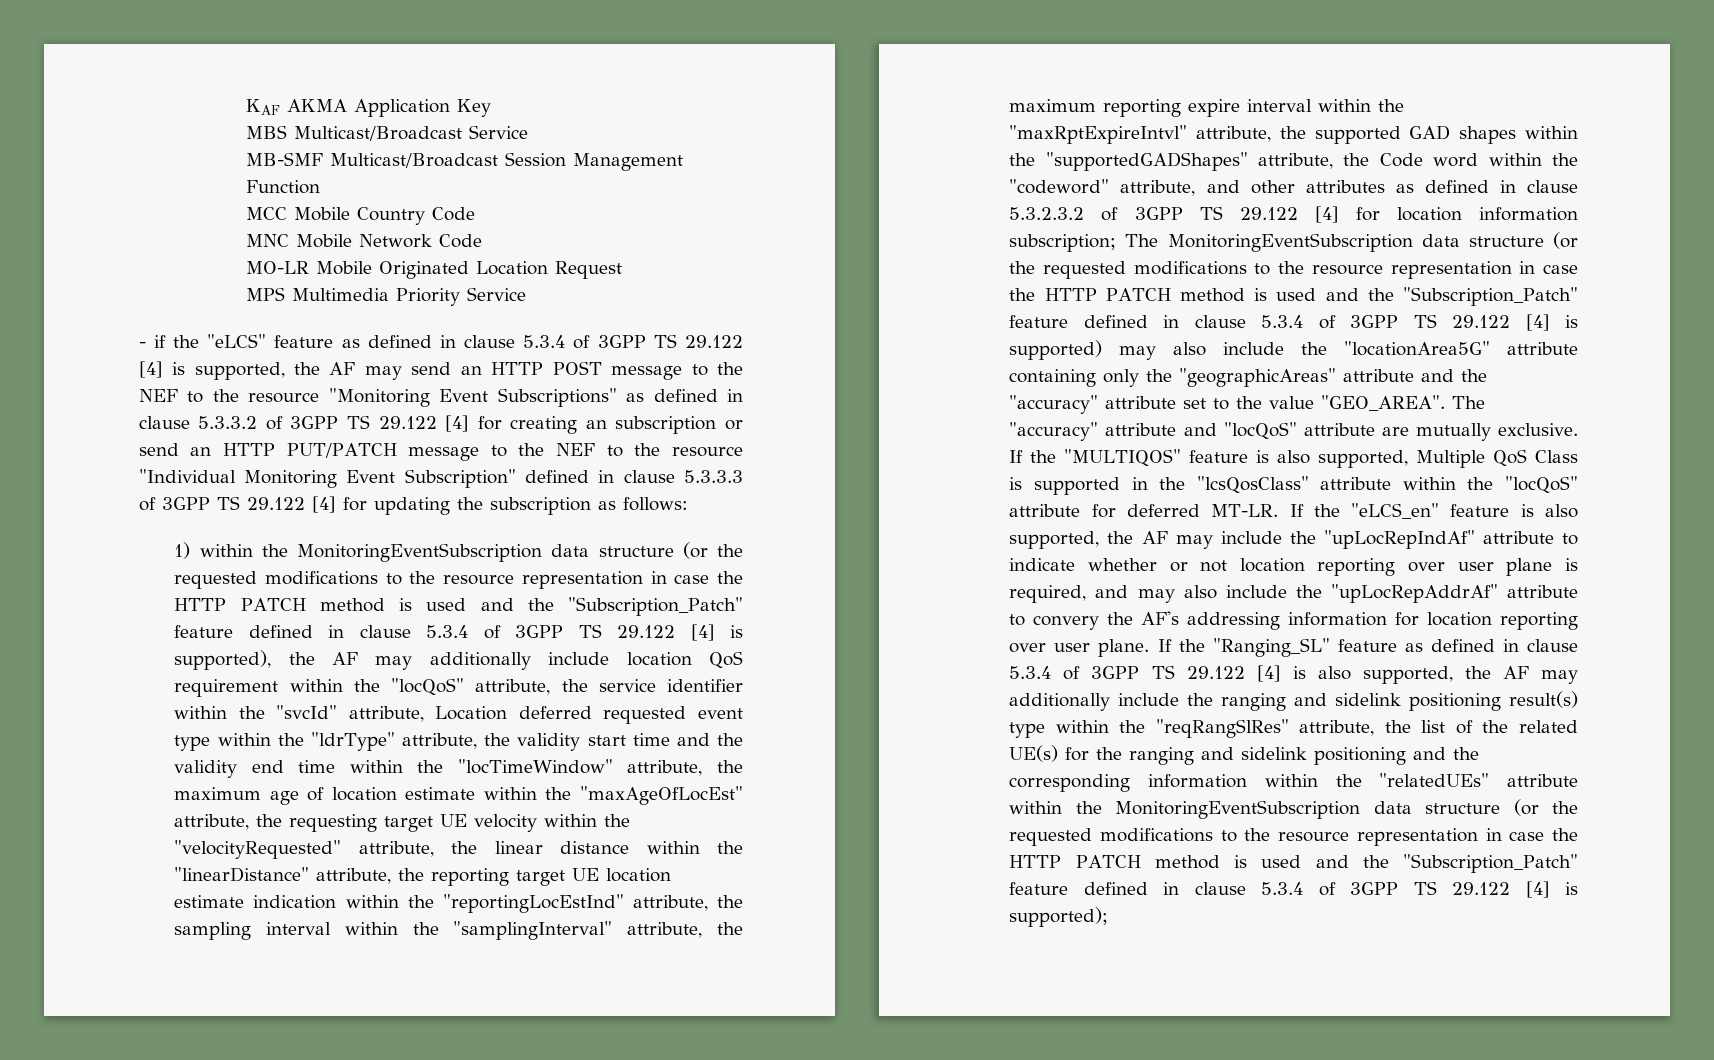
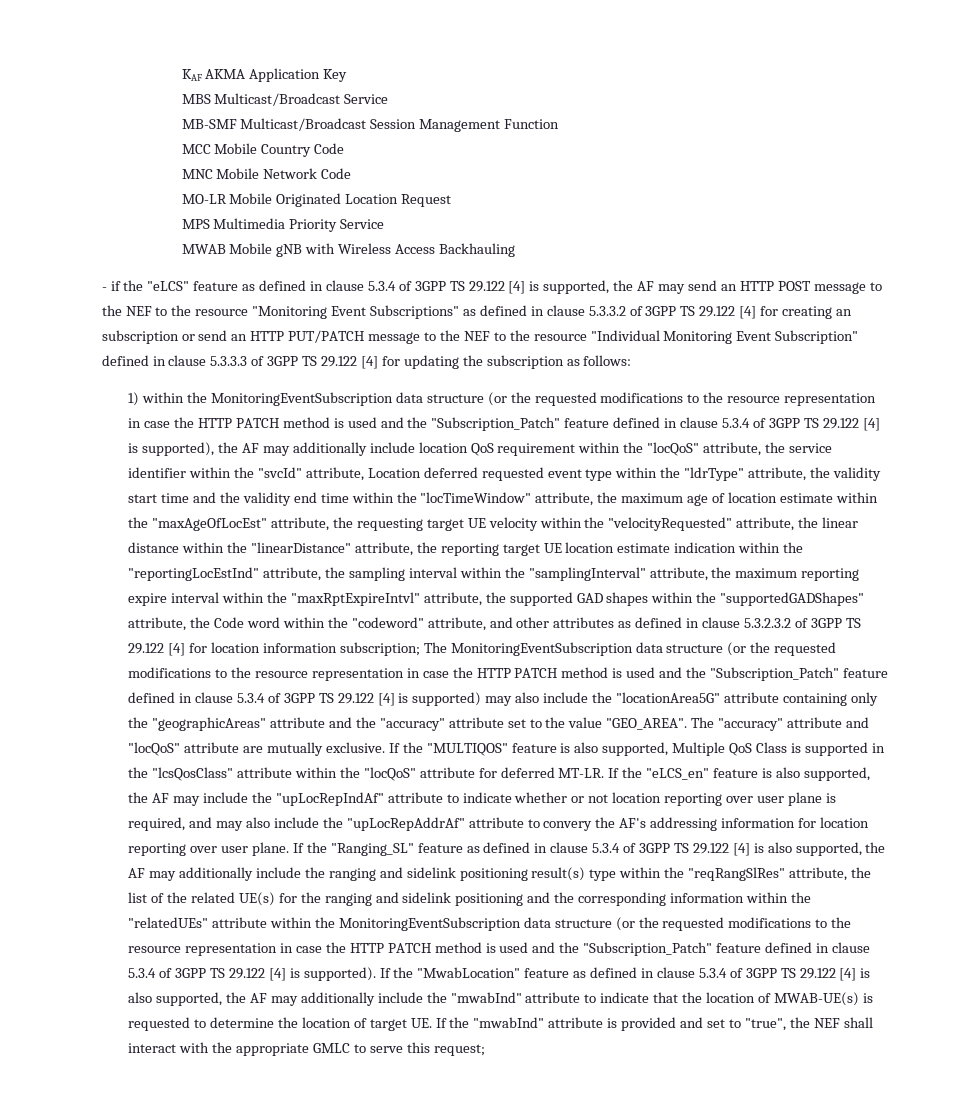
+ MWAB Mobile gNB with Wireless Access Backhauling
- If the "Ranging_SL" feature as defined in clause 5.3.4 of 3GPP TS 29.122 [4] is also supported, the AF may additionally include the ranging and sidelink positioning result(s) type within the "reqRangSlRes" attribute, the list of the related UE(s) for the ranging and sidelink positioning and the corresponding information within the "relatedUEs" attribute within the MonitoringEventSubscription data structure (or the requested modifications to the resource representation in case the HTTP PATCH method is used and the "Subscription_Patch" feature defined in clause 5.3.4 of 3GPP TS 29.122 [4] is supported);
+ If the "Ranging_SL" feature as defined in clause 5.3.4 of 3GPP TS 29.122 [4] is also supported, the AF may additionally include the ranging and sidelink positioning result(s) type within the "reqRangSlRes" attribute, the list of the related UE(s) for the ranging and sidelink positioning and the corresponding information within the "relatedUEs" attribute within the MonitoringEventSubscription data structure (or the requested modifications to the resource representation in case the HTTP PATCH method is used and the "Subscription_Patch" feature defined in clause 5.3.4 of 3GPP TS 29.122 [4] is supported). If the "MwabLocation" feature as defined in clause 5.3.4 of 3GPP TS 29.122 [4] is also supported, the AF may additionally include the "mwabInd" attribute to indicate that the location of MWAB-UE(s) is requested to determine the location of target UE. If the "mwabInd" attribute is provided and set to "true", the NEF shall interact with the appropriate GMLC to serve this request;

